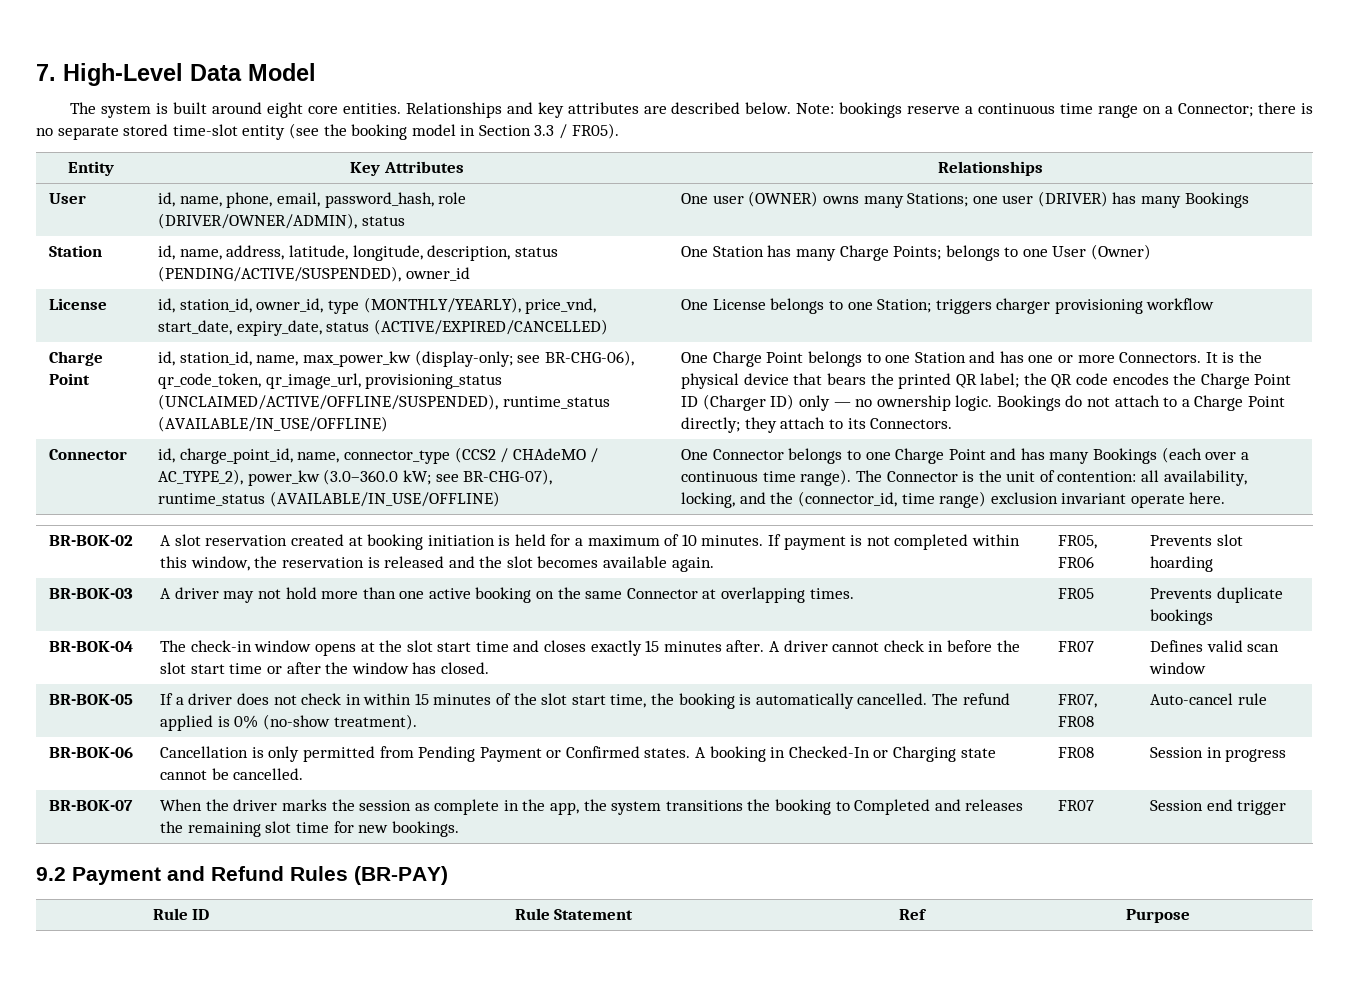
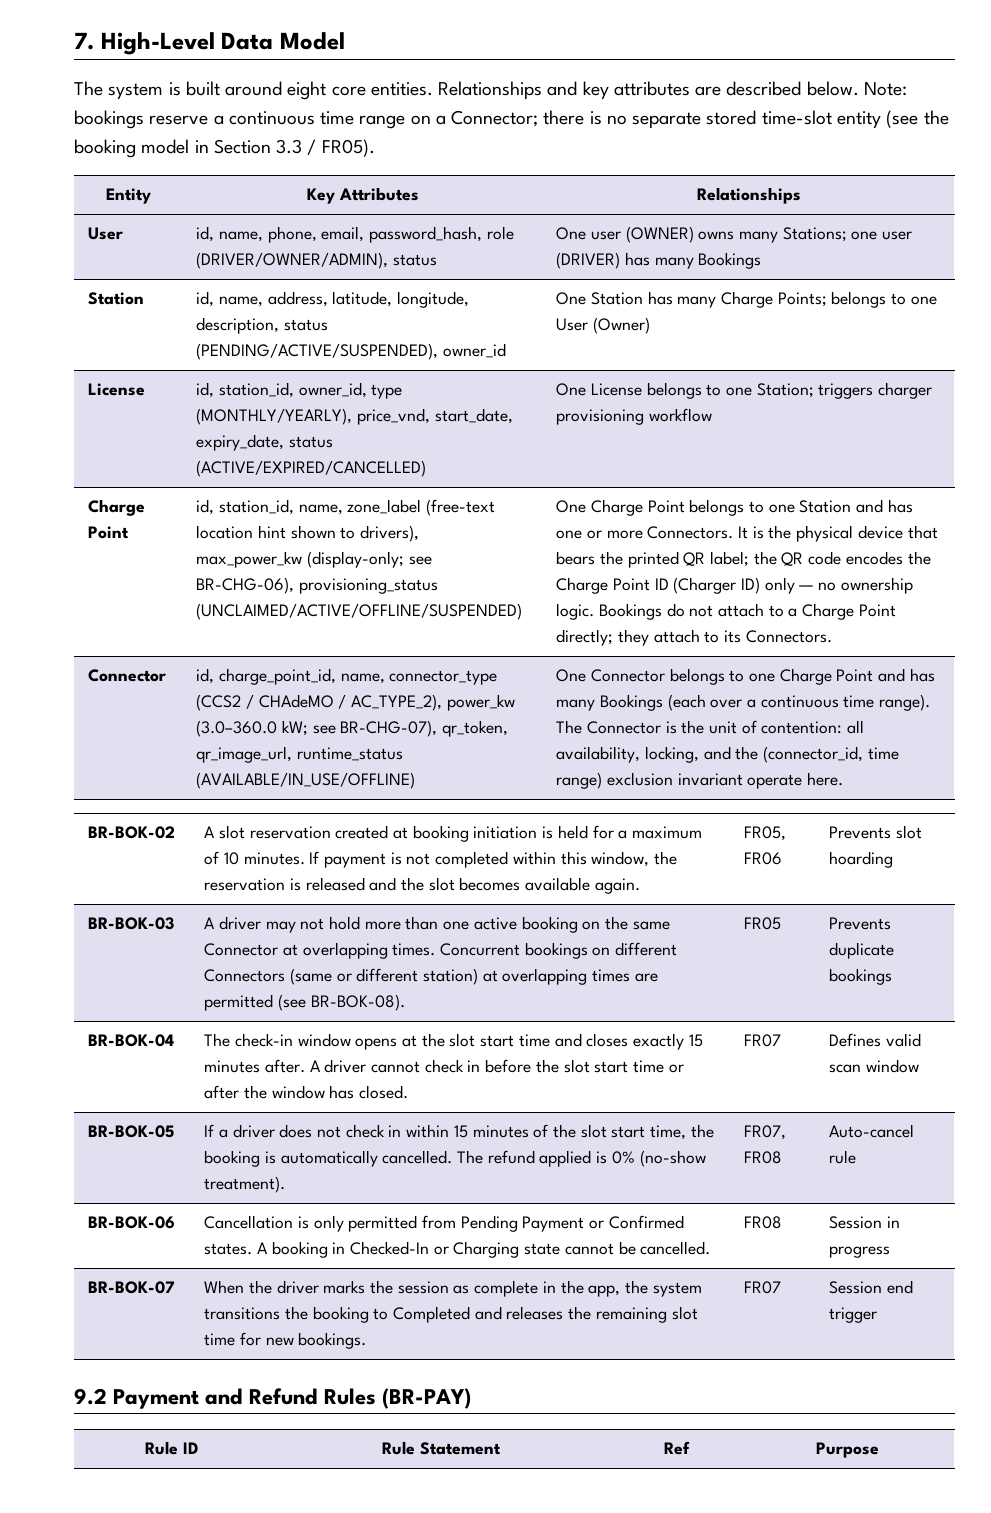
- id, station_id, name, max_power_kw (display-only; see BR-CHG-06), qr_code_token, qr_image_url, provisioning_status (UNCLAIMED/ACTIVE/OFFLINE/SUSPENDED), runtime_status (AVAILABLE/IN_USE/OFFLINE)
+ id, station_id, name, zone_label (free-text location hint shown to drivers), max_power_kw (display-only; see BR-CHG-06), provisioning_status (UNCLAIMED/ACTIVE/OFFLINE/SUSPENDED)
- id, charge_point_id, name, connector_type (CCS2 / CHAdeMO / AC_TYPE_2), power_kw (3.0–360.0 kW; see BR-CHG-07), runtime_status (AVAILABLE/IN_USE/OFFLINE)
+ id, charge_point_id, name, connector_type (CCS2 / CHAdeMO / AC_TYPE_2), power_kw (3.0–360.0 kW; see BR-CHG-07), qr_token, qr_image_url, runtime_status (AVAILABLE/IN_USE/OFFLINE)
- BR-BOK-03 | A driver may not hold more than one active booking on the same Connector at overlapping times. | FR05 | Prevents duplicate bookings
+ BR-BOK-03 | A driver may not hold more than one active booking on the same Connector at overlapping times. Concurrent bookings on different Connectors (same or different station) at overlapping times are permitted (see BR-BOK-08). | FR05 | Prevents duplicate bookings

